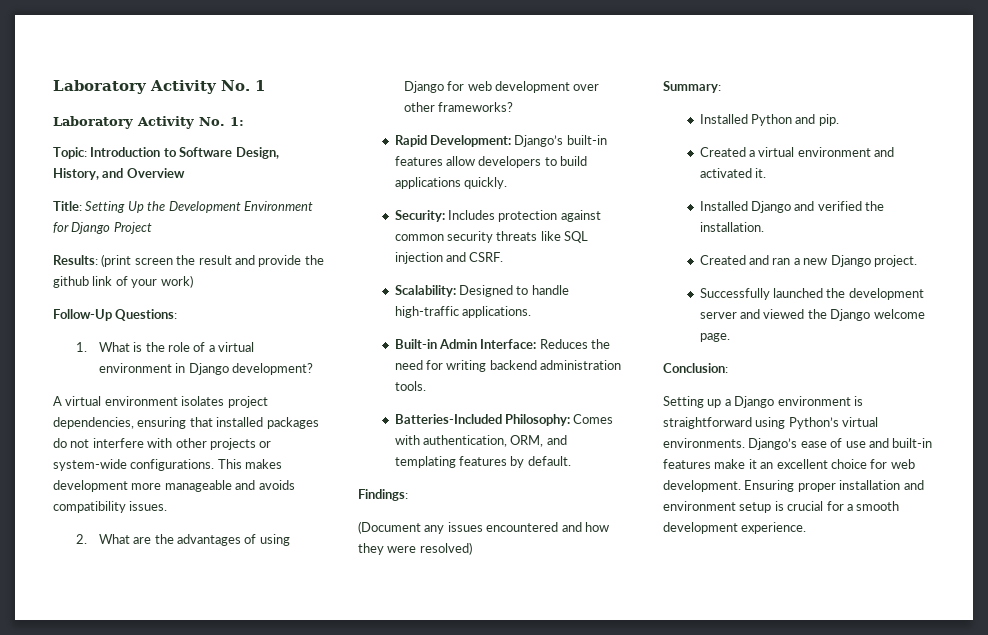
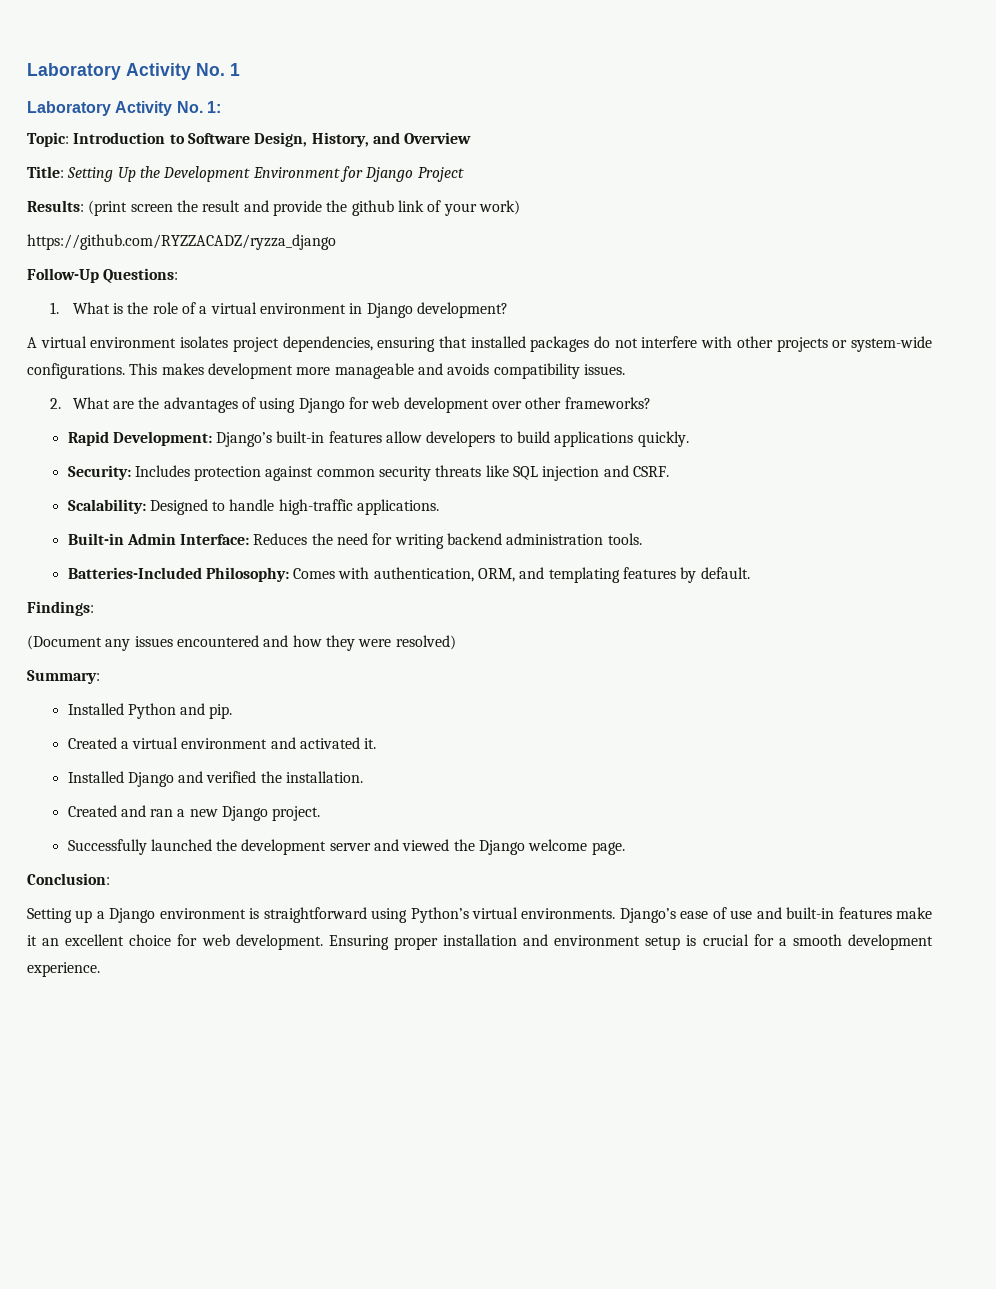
+ https://github.com/RYZZACADZ/ryzza_django

